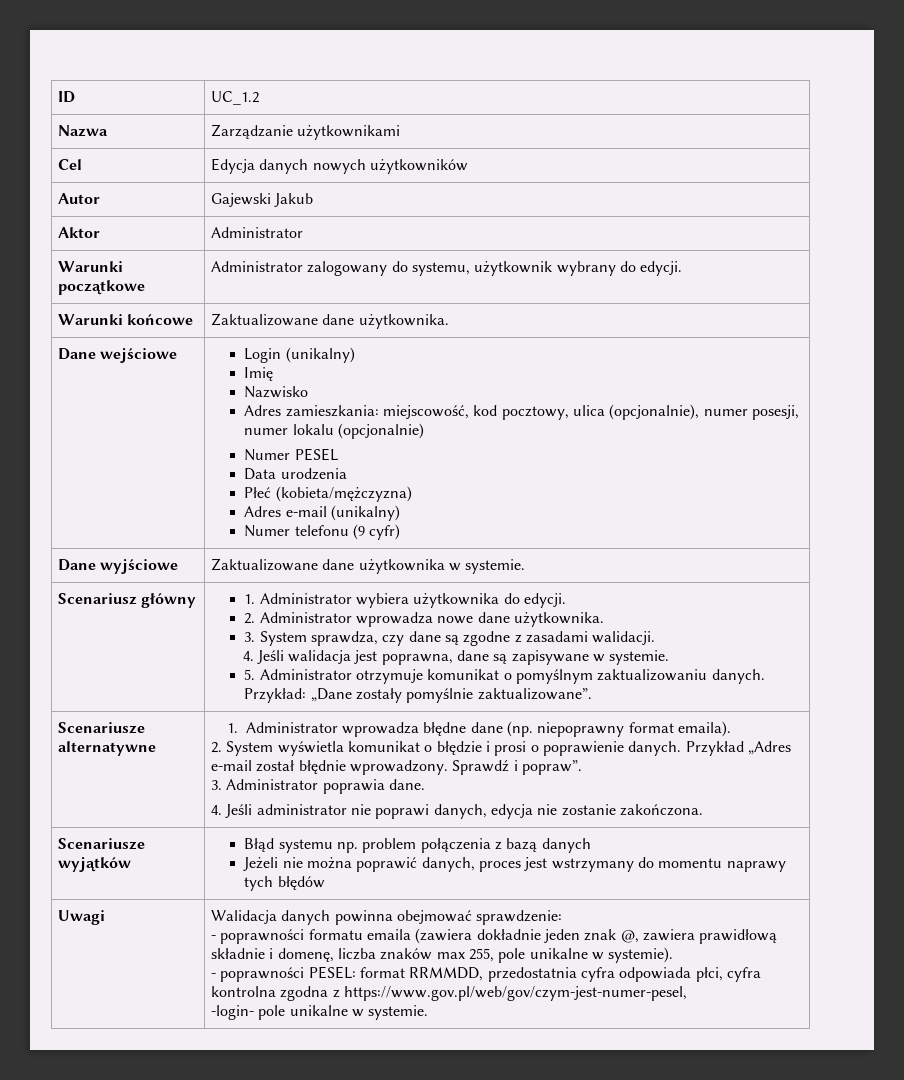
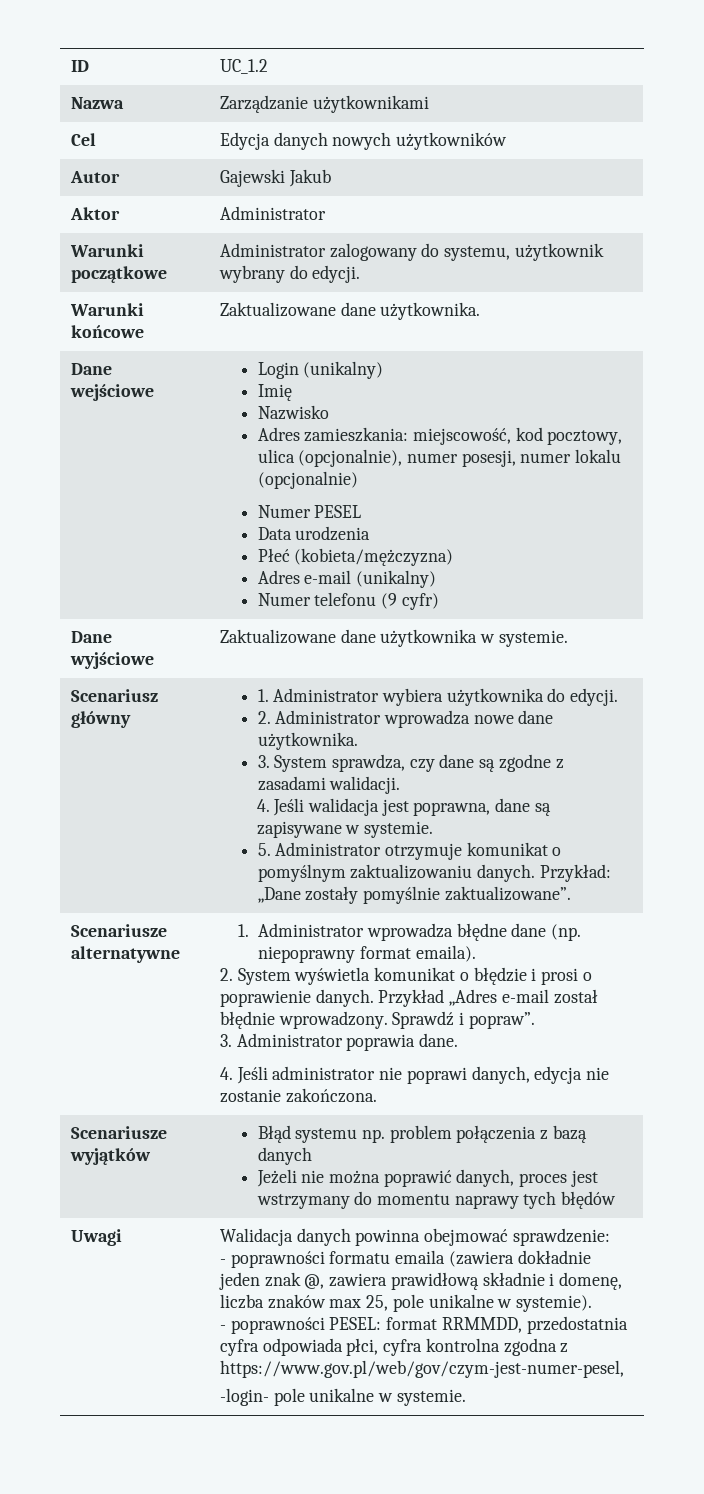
- - poprawności formatu emaila (zawiera dokładnie jeden znak @, zawiera prawidłową składnie i domenę, liczba znaków max 255, pole unikalne w systemie).
+ - poprawności formatu emaila (zawiera dokładnie jeden znak @, zawiera prawidłową składnie i domenę, liczba znaków max 25, pole unikalne w systemie).

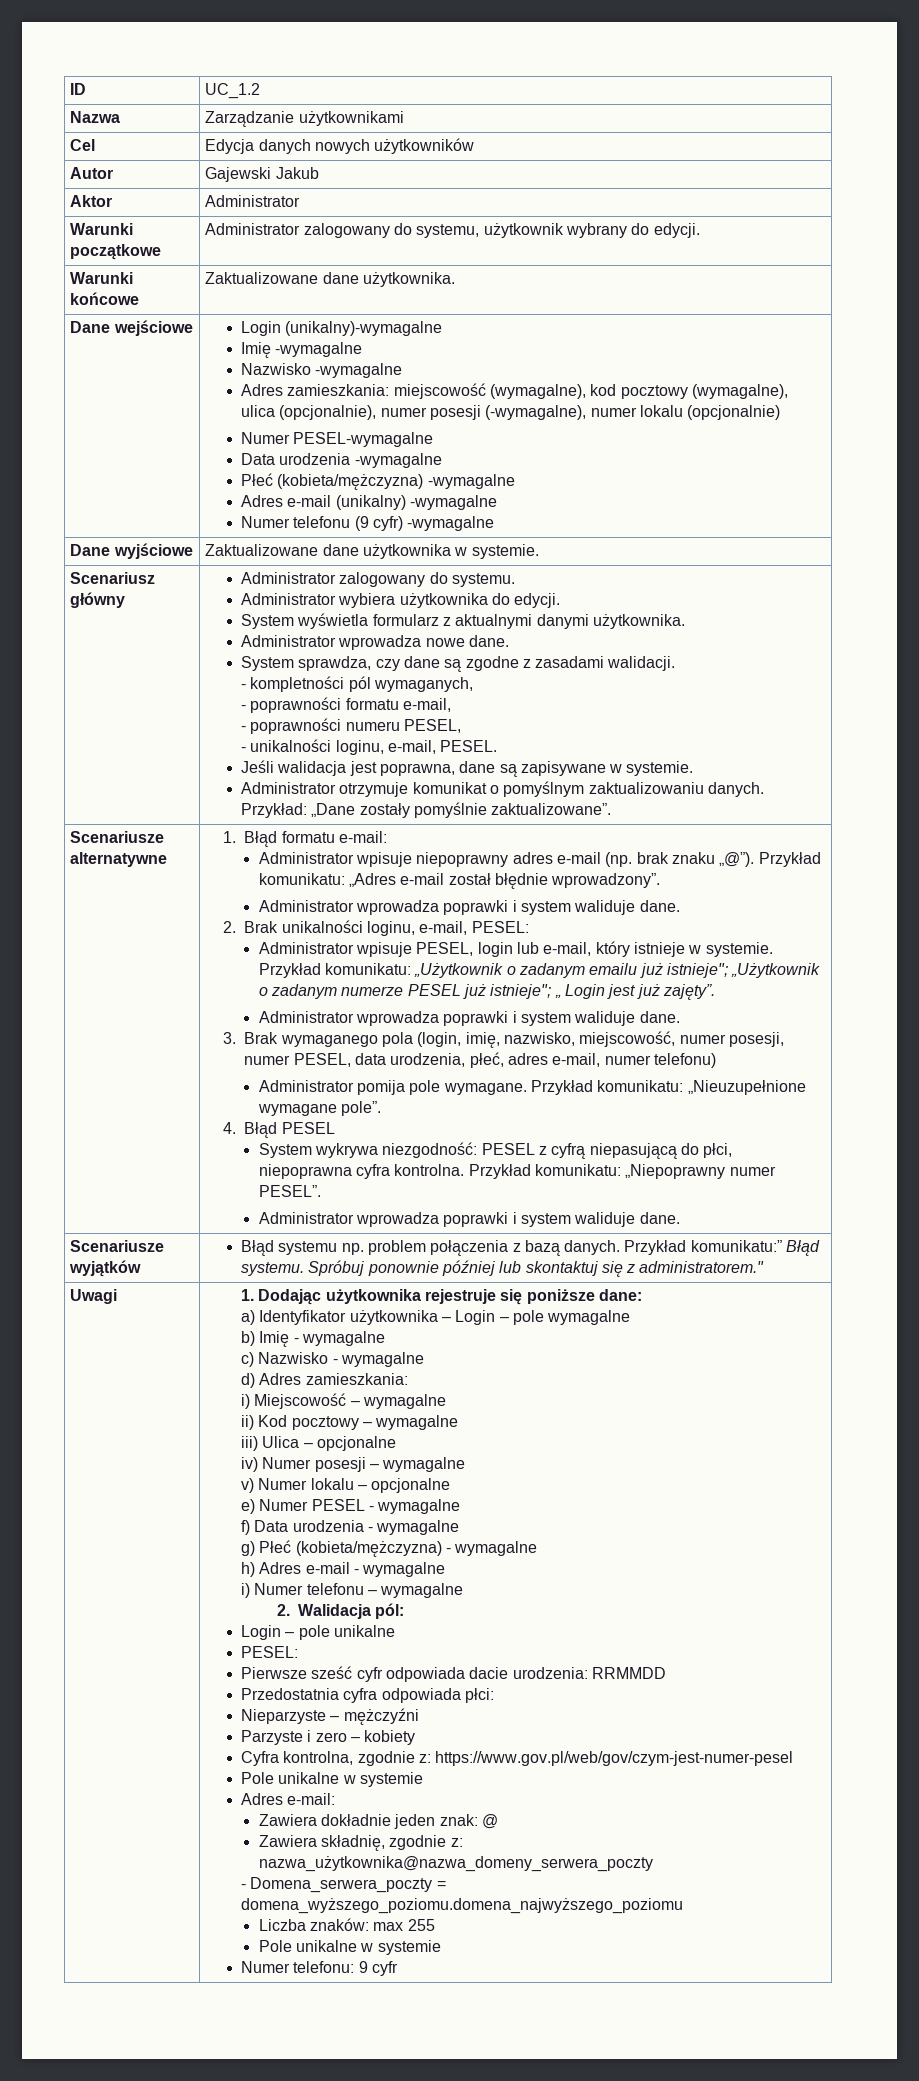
- Dane wejściowe | Login (unikalny)
- Imię
- Nazwisko
- Adres zamieszkania: miejscowość, kod pocztowy, ulica (opcjonalnie), numer posesji, numer lokalu (opcjonalnie)
- Numer PESEL
- Data urodzenia
- Płeć (kobieta/mężczyzna)
- Adres e-mail (unikalny)
- Numer telefonu (9 cyfr)
+ Dane wejściowe | Login (unikalny)-wymagalne
+ Imię -wymagalne
+ Nazwisko -wymagalne
+ Adres zamieszkania: miejscowość (wymagalne), kod pocztowy (wymagalne), ulica (opcjonalnie), numer posesji (-wymagalne), numer lokalu (opcjonalnie)
+ Numer PESEL-wymagalne
+ Data urodzenia -wymagalne
+ Płeć (kobieta/mężczyzna) -wymagalne
+ Adres e-mail (unikalny) -wymagalne
+ Numer telefonu (9 cyfr) -wymagalne
- 1. Administrator wybiera użytkownika do edycji.
+ Administrator zalogowany do systemu.
+ Administrator wybiera użytkownika do edycji.
- 2. Administrator wprowadza nowe dane użytkownika.
- 3. System sprawdza, czy dane są zgodne z zasadami walidacji.
+ System wyświetla formularz z aktualnymi danymi użytkownika.
+ Administrator wprowadza nowe dane.
+ System sprawdza, czy dane są zgodne z zasadami walidacji.
- 4. Jeśli walidacja jest poprawna, dane są zapisywane w systemie.
+ - kompletności pól wymaganych,
+ - poprawności formatu e-mail,
+ - poprawności numeru PESEL,
+ - unikalności loginu, e-mail, PESEL.
+ Jeśli walidacja jest poprawna, dane są zapisywane w systemie.
- 5. Administrator otrzymuje komunikat o pomyślnym zaktualizowaniu danych.
+ Administrator otrzymuje komunikat o pomyślnym zaktualizowaniu danych.
- 1. Administrator wprowadza błędne dane (np. niepoprawny format emaila).
- 2. System wyświetla komunikat o błędzie i prosi o poprawienie danych. Przykład „Adres e-mail został błędnie wprowadzony. Sprawdź i popraw”.
- 3. Administrator poprawia dane.
- 4. Jeśli administrator nie poprawi danych, edycja nie zostanie zakończona.
+ 1. Błąd formatu e-mail:
+ Administrator wpisuje niepoprawny adres e-mail (np. brak znaku „@”). Przykład komunikatu: „Adres e-mail został błędnie wprowadzony”.
+ Administrator wprowadza poprawki i system waliduje dane.
+ 2. Brak unikalności loginu, e-mail, PESEL:
+ Administrator wpisuje PESEL, login lub e-mail, który istnieje w systemie. Przykład komunikatu: „Użytkownik o zadanym emailu już istnieje"; „Użytkownik o zadanym numerze PESEL już istnieje"; „ Login jest już zajęty”.
+ Administrator wprowadza poprawki i system waliduje dane.
+ 3. Brak wymaganego pola (login, imię, nazwisko, miejscowość, numer posesji, numer PESEL, data urodzenia, płeć, adres e-mail, numer telefonu)
+ Administrator pomija pole wymagane. Przykład komunikatu: „Nieuzupełnione wymagane pole”.
+ 4. Błąd PESEL
+ System wykrywa niezgodność: PESEL z cyfrą niepasującą do płci, niepoprawna cyfra kontrolna. Przykład komunikatu: „Niepoprawny numer PESEL”.
+ Administrator wprowadza poprawki i system waliduje dane.
- Scenariusze wyjątków | Błąd systemu np. problem połączenia z bazą danych
- Jeżeli nie można poprawić danych, proces jest wstrzymany do momentu naprawy tych błędów
- Uwagi | Walidacja danych powinna obejmować sprawdzenie:
- - poprawności formatu emaila (zawiera dokładnie jeden znak @, zawiera prawidłową składnie i domenę, liczba znaków max 25, pole unikalne w systemie).
- - poprawności PESEL: format RRMMDD, przedostatnia cyfra odpowiada płci, cyfra kontrolna zgodna z https://www.gov.pl/web/gov/czym-jest-numer-pesel,
- -login- pole unikalne w systemie.
+ Scenariusze wyjątków | Błąd systemu np. problem połączenia z bazą danych. Przykład komunikatu:” Błąd systemu. Spróbuj ponownie później lub skontaktuj się z administratorem."
+ Uwagi | 1. Dodając użytkownika rejestruje się poniższe dane:
+ a) Identyfikator użytkownika – Login – pole wymagalne
+ b) Imię - wymagalne
+ c) Nazwisko - wymagalne
+ d) Adres zamieszkania:
+ i) Miejscowość – wymagalne
+ ii) Kod pocztowy – wymagalne
+ iii) Ulica – opcjonalne
+ iv) Numer posesji – wymagalne
+ v) Numer lokalu – opcjonalne
+ e) Numer PESEL - wymagalne
+ f) Data urodzenia - wymagalne
+ g) Płeć (kobieta/mężczyzna) - wymagalne
+ h) Adres e-mail - wymagalne
+ i) Numer telefonu – wymagalne
+ 2. Walidacja pól:
+ Login – pole unikalne
+ PESEL:
+ Pierwsze sześć cyfr odpowiada dacie urodzenia: RRMMDD
+ Przedostatnia cyfra odpowiada płci:
+ Nieparzyste – mężczyźni
+ Parzyste i zero – kobiety
+ Cyfra kontrolna, zgodnie z: https://www.gov.pl/web/gov/czym-jest-numer-pesel
+ Pole unikalne w systemie
+ Adres e-mail:
+ Zawiera dokładnie jeden znak: @
+ Zawiera składnię, zgodnie z: nazwa_użytkownika@nazwa_domeny_serwera_poczty
+ - Domena_serwera_poczty = domena_wyższego_poziomu.domena_najwyższego_poziomu
+ Liczba znaków: max 255
+ Pole unikalne w systemie
+ Numer telefonu: 9 cyfr

